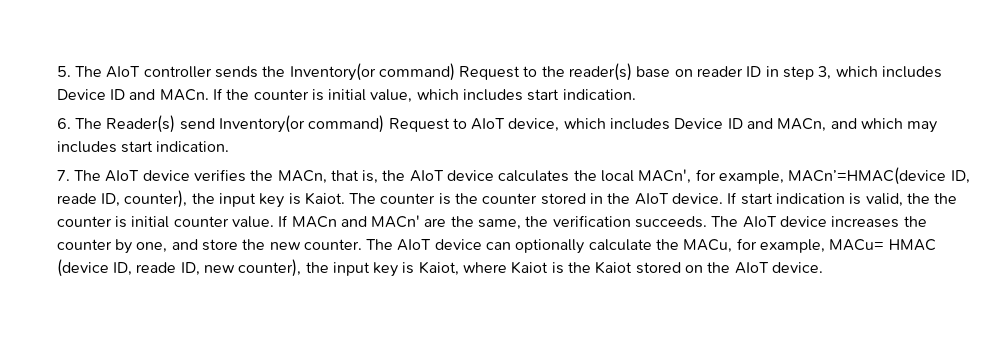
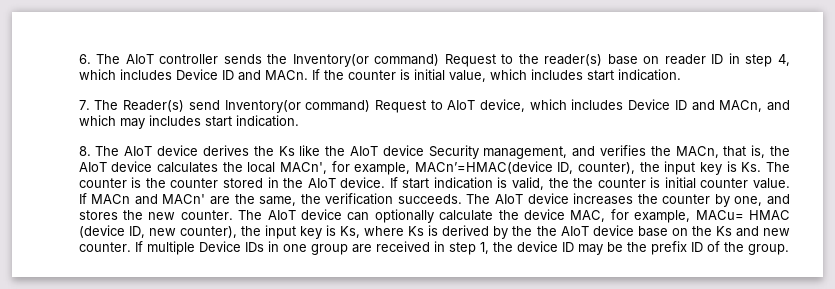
- 5. The AIoT controller sends the Inventory(or command) Request to the reader(s) base on reader ID in step 3, which includes Device ID and MACn.
+ 6. The AIoT controller sends the Inventory(or command) Request to the reader(s) base on reader ID in step 4, which includes Device ID and MACn.
- 6. The Reader(s) send Inventory(or command) Request to AIoT device, which includes Device ID and MACn, and which may includes start indication.
+ 7. The Reader(s) send Inventory(or command) Request to AIoT device, which includes Device ID and MACn, and which may includes start indication.
- 7. The AIoT device verifies the MACn, that is, the AIoT device calculates the local MACn', for example, MACn’=HMAC(device ID, reade ID, counter), the input key is Kaiot. The counter is the counter stored in the AIoT device.
+ 8. The AIoT device derives the Ks like the AIoT device Security management, and verifies the MACn, that is, the AIoT device calculates the local MACn', for example, MACn’=HMAC(device ID, counter), the input key is Ks. The counter is the counter stored in the AIoT device.
- The AIoT device increases the counter by one, and store the new counter.
+ The AIoT device increases the counter by one, and stores the new counter.
- The AIoT device can optionally calculate the MACu, for example, MACu= HMAC (device ID, reade ID, new counter), the input key is Kaiot, where Kaiot is the Kaiot stored on the AIoT device.
+ The AIoT device can optionally calculate the device MAC, for example, MACu= HMAC (device ID, new counter), the input key is Ks, where Ks is derived by the the AIoT device base on the Ks and new counter. If multiple Device IDs in one group are received in step 1, the device ID may be the prefix ID of the group.

